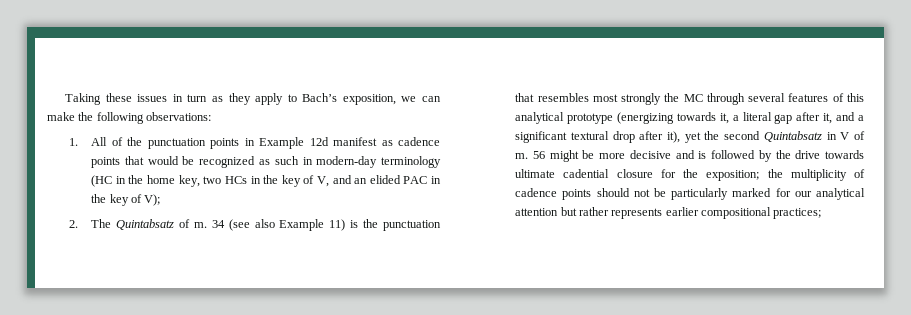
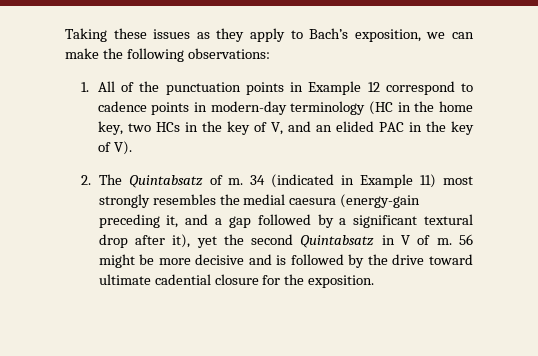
- Taking these issues in turn as they apply to Bach’s exposition, we can make the following observations:
+ Taking these issues as they apply to Bach’s exposition, we can make the following observations:
- 1. All of the punctuation points in Example 12d manifest as cadence points that would be recognized as such in modern-day terminology (HC in the home key, two HCs in the key of V, and an elided PAC in the key of V);
+ 1. All of the punctuation points in Example 12 correspond to cadence points in modern-day terminology (HC in the home key, two HCs in the key of V, and an elided PAC in the key of V).
- 34 (see also Example 11) is the punctuation that resembles most strongly the MC through several features of this analytical prototype (energizing towards it, a literal gap after it, and a significant textural drop after it), yet the second Quintabsatz in V of m.
+ 34 (indicated in Example 11) most strongly resembles the medial caesura (energy-gain preceding it, and a gap followed by a significant textural drop after it), yet the second Quintabsatz in V of m.
- 56 might be more decisive and is followed by the drive towards ultimate cadential closure for the exposition; the multiplicity of cadence points should not be particularly marked for our analytical attention but rather represents earlier compositional practices;
+ 56 might be more decisive and is followed by the drive toward ultimate cadential closure for the exposition.

